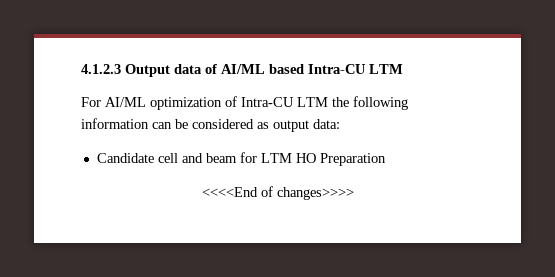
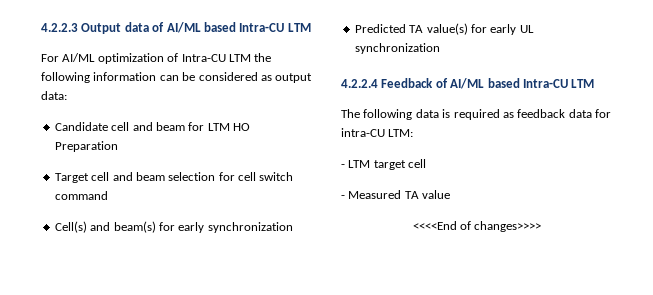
- 4.1.2.3 Output data of AI/ML based Intra-CU LTM
+ 4.2.2.3 Output data of AI/ML based Intra-CU LTM
+ Target cell and beam selection for cell switch command
+ Cell(s) and beam(s) for early synchronization
+ Predicted TA value(s) for early UL synchronization
+ 4.2.2.4 Feedback of AI/ML based Intra-CU LTM
+ The following data is required as feedback data for intra-CU LTM:
+ - LTM target cell
+ - Measured TA value

